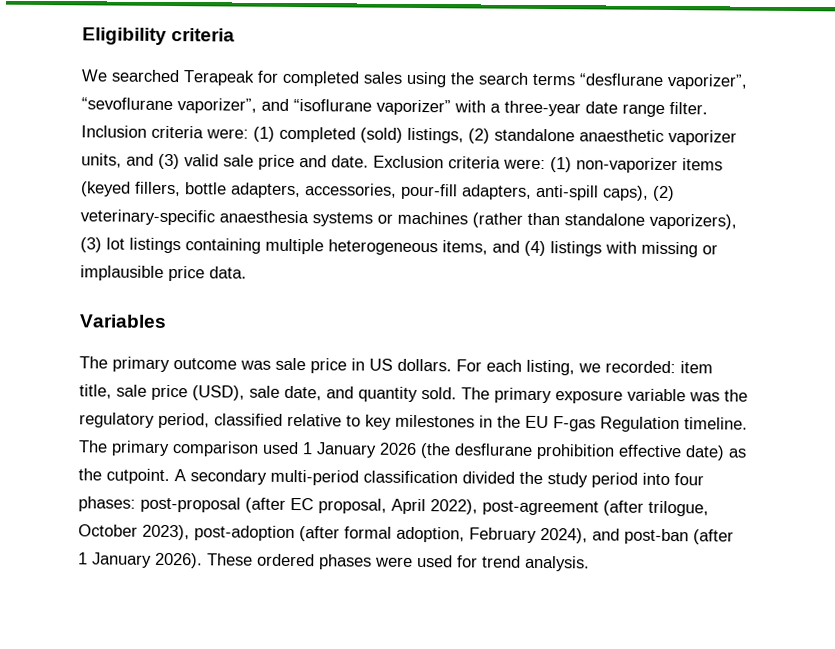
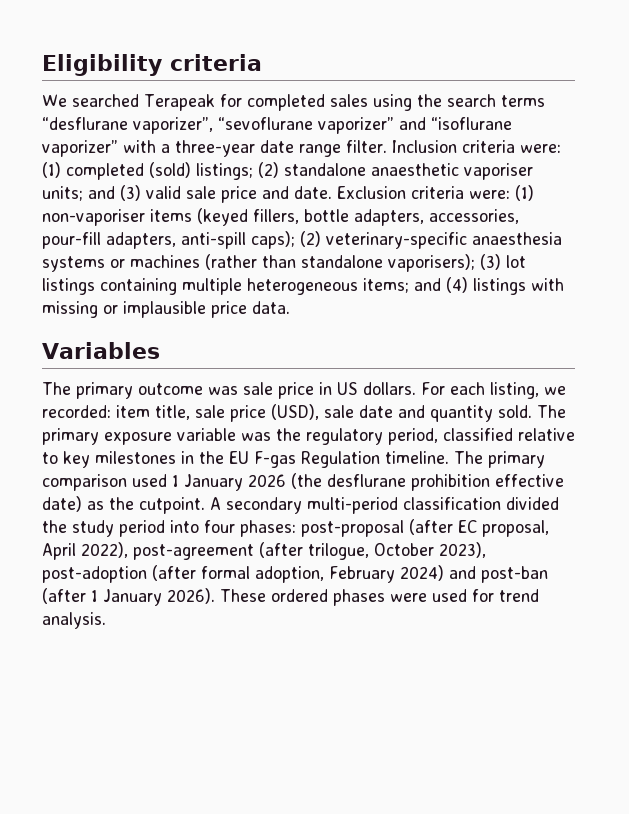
- We searched Terapeak for completed sales using the search terms “desflurane vaporizer”, “sevoflurane vaporizer”, and “isoflurane vaporizer” with a three-year date range filter.
+ We searched Terapeak for completed sales using the search terms “desflurane vaporizer”, “sevoflurane vaporizer” and “isoflurane vaporizer” with a three-year date range filter.
- Inclusion criteria were: (1) completed (sold) listings, (2) standalone anaesthetic vaporizer units, and (3) valid sale price and date.
+ Inclusion criteria were: (1) completed (sold) listings; (2) standalone anaesthetic vaporiser units; and (3) valid sale price and date.
- Exclusion criteria were: (1) non-vaporizer items (keyed fillers, bottle adapters, accessories, pour-fill adapters, anti-spill caps), (2) veterinary-specific anaesthesia systems or machines (rather than standalone vaporizers), (3) lot listings containing multiple heterogeneous items, and (4) listings with missing or implausible price data.
+ Exclusion criteria were: (1) non-vaporiser items (keyed fillers, bottle adapters, accessories, pour-fill adapters, anti-spill caps); (2) veterinary-specific anaesthesia systems or machines (rather than standalone vaporisers); (3) lot listings containing multiple heterogeneous items; and (4) listings with missing or implausible price data.
- For each listing, we recorded: item title, sale price (USD), sale date, and quantity sold.
+ For each listing, we recorded: item title, sale price (USD), sale date and quantity sold.
- A secondary multi-period classification divided the study period into four phases: post-proposal (after EC proposal, April 2022), post-agreement (after trilogue, October 2023), post-adoption (after formal adoption, February 2024), and post-ban (after 1 January 2026).
+ A secondary multi-period classification divided the study period into four phases: post-proposal (after EC proposal, April 2022), post-agreement (after trilogue, October 2023), post-adoption (after formal adoption, February 2024) and post-ban (after 1 January 2026).

